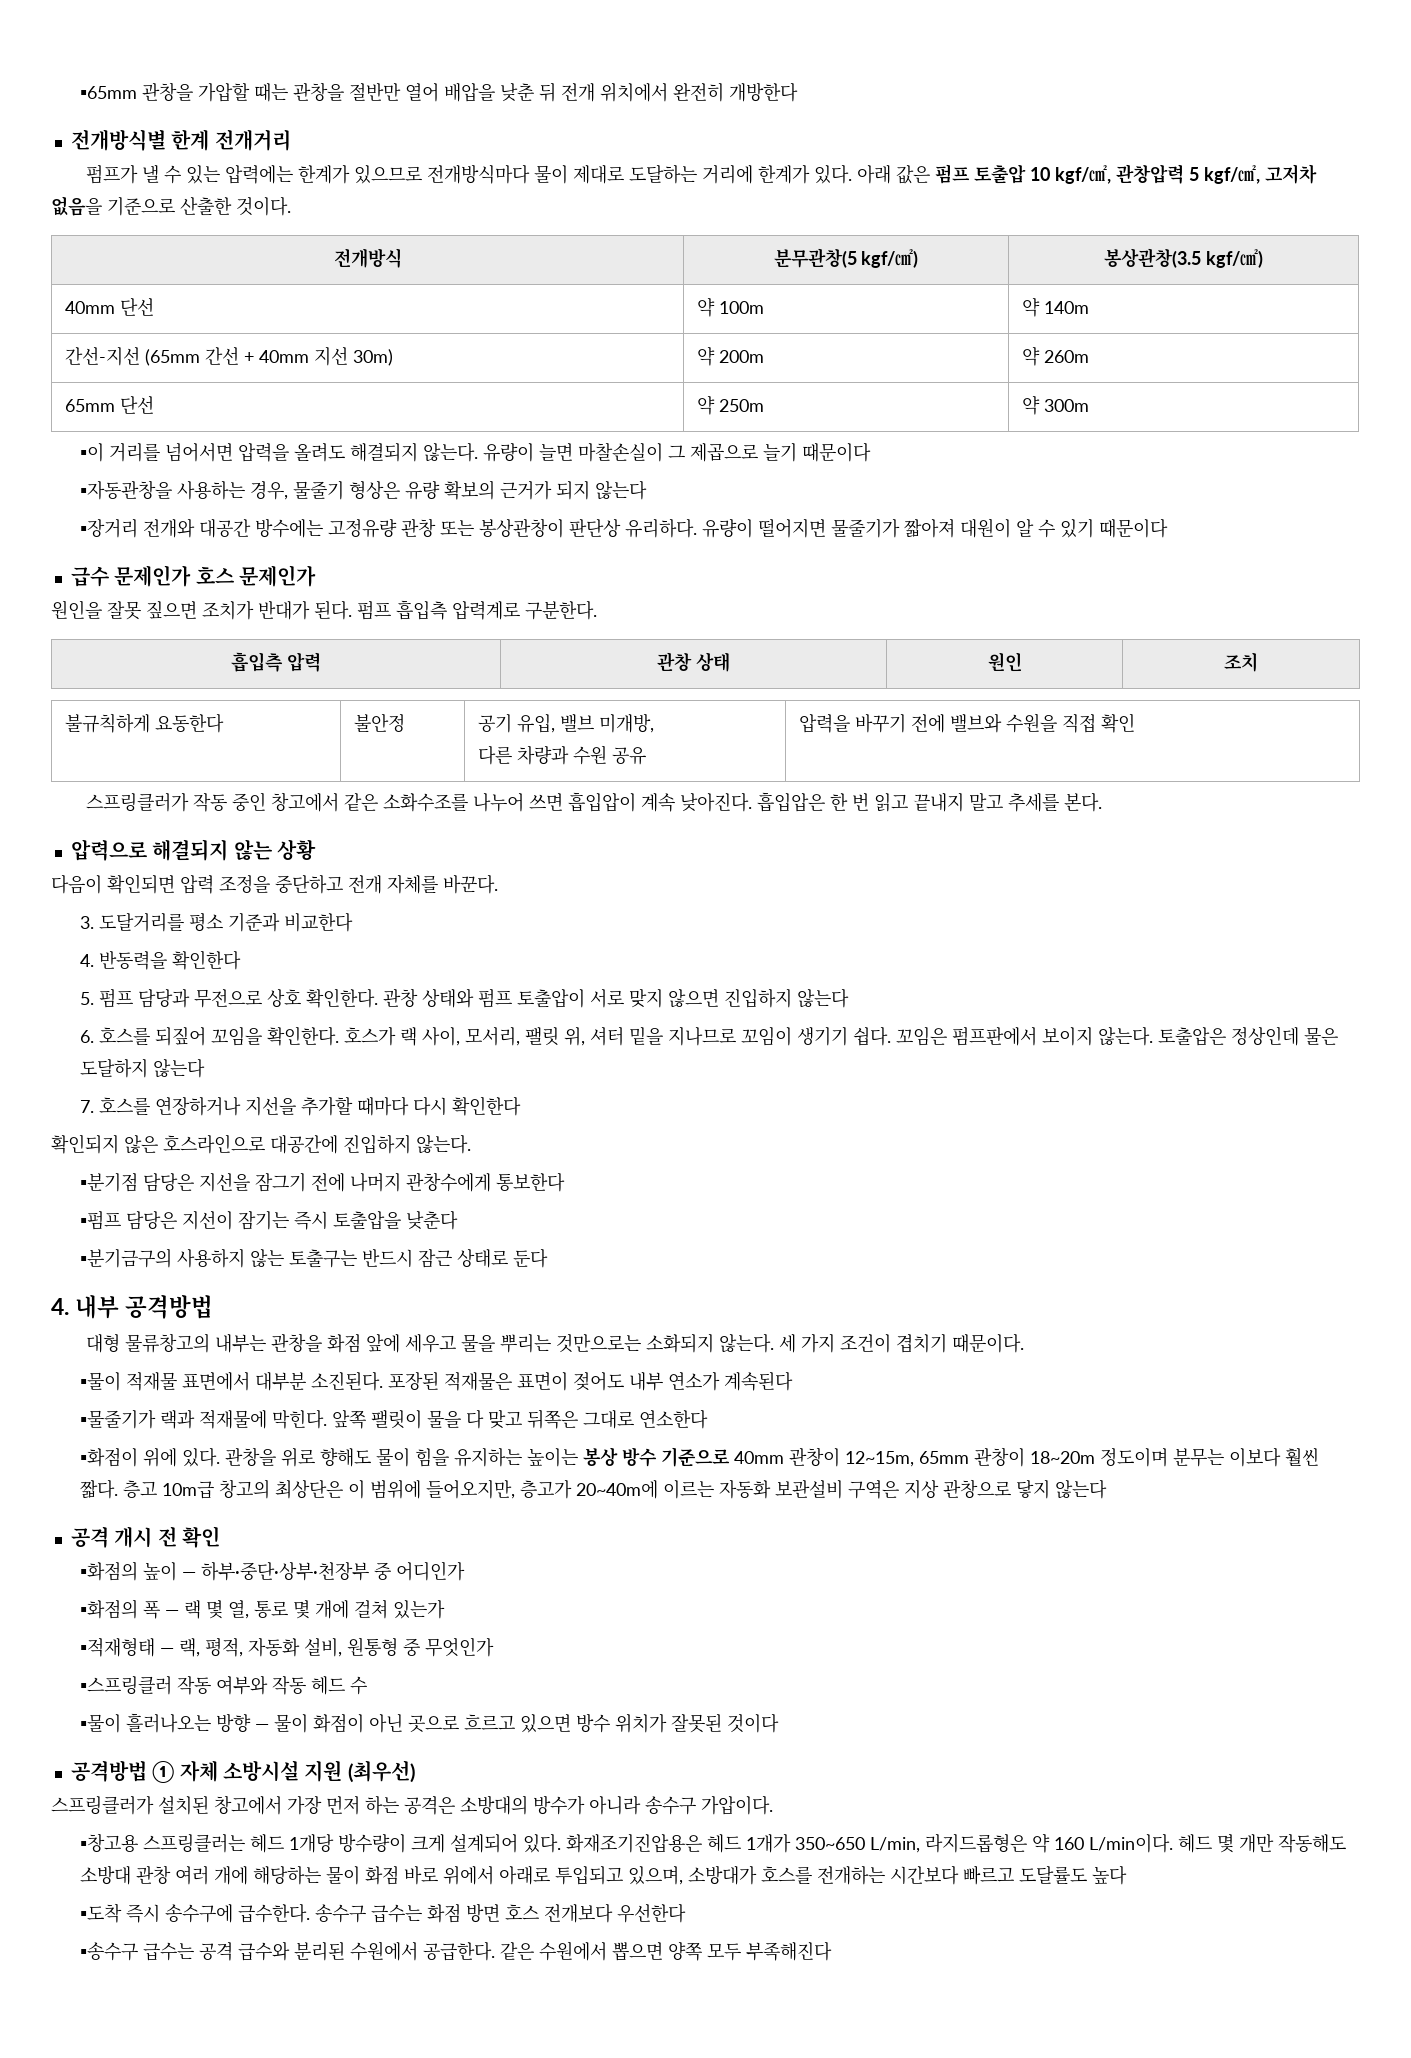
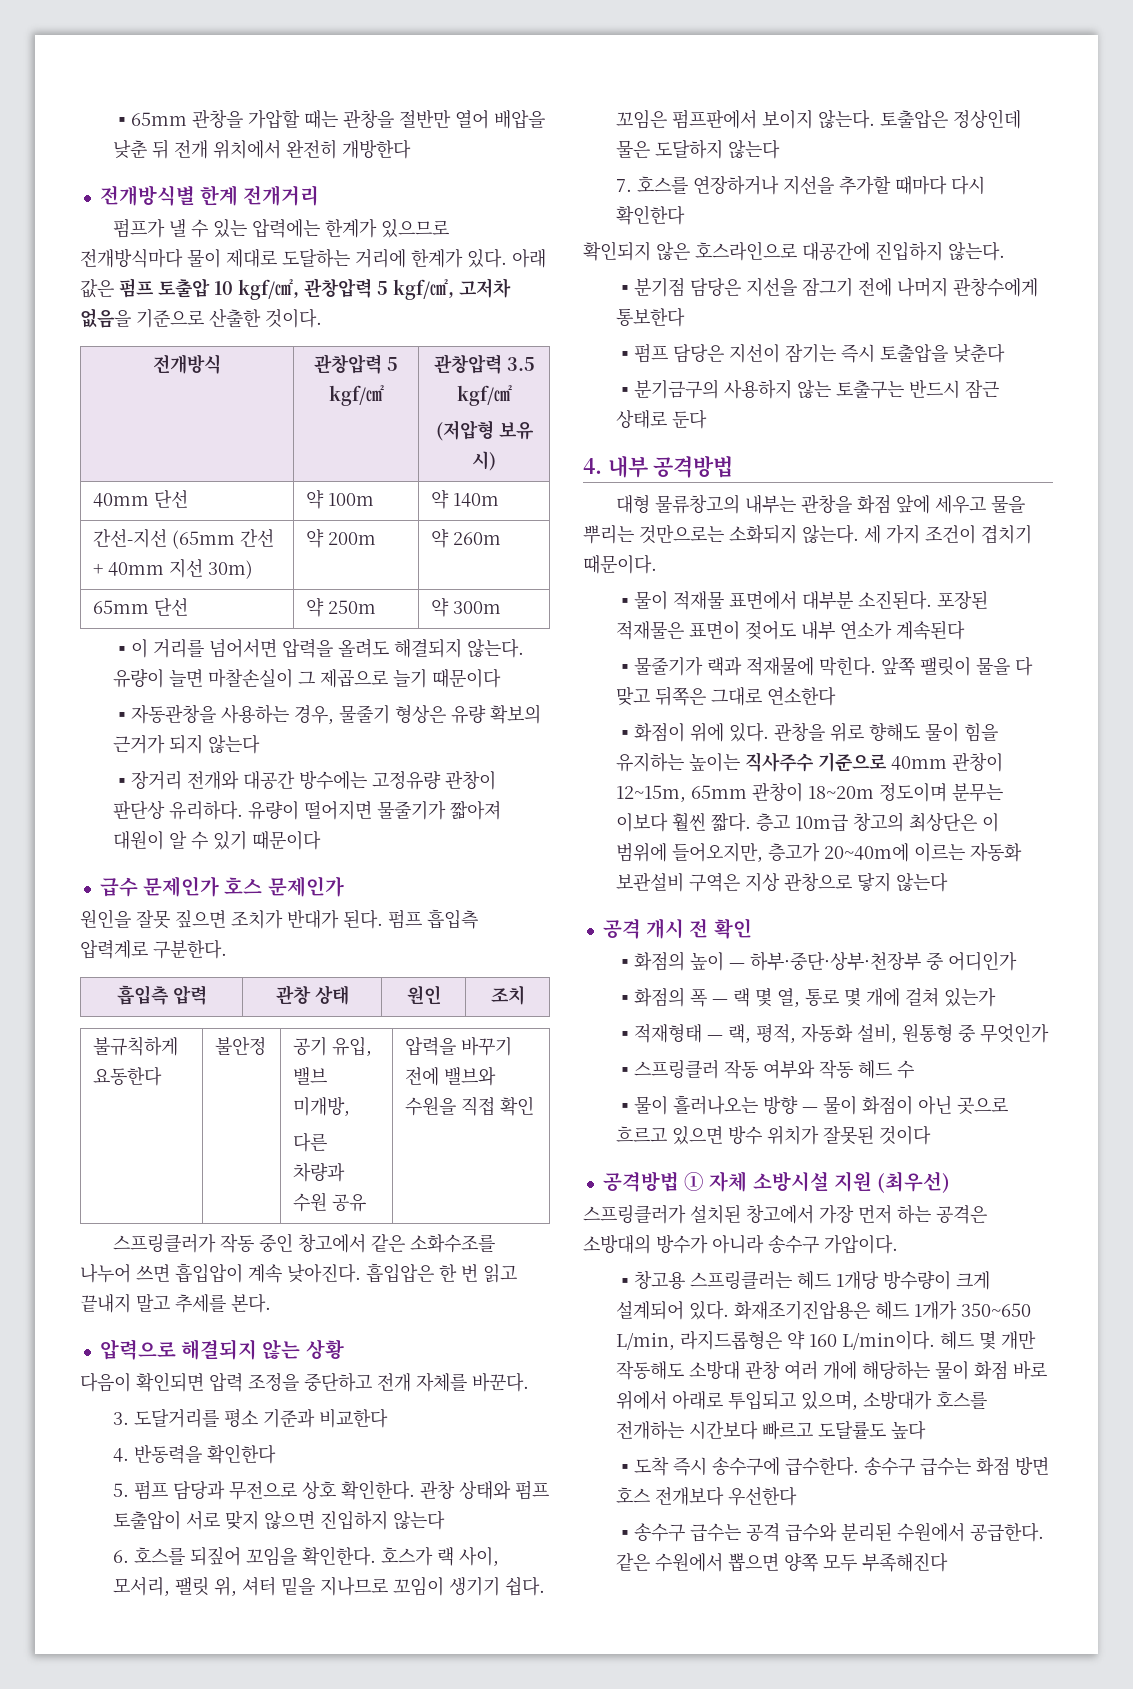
- 전개방식 | 분무관창(5 kgf/㎠) | 봉상관창(3.5 kgf/㎠)
+ 전개방식 | 관창압력 5 kgf/㎠ | 관창압력 3.5 kgf/㎠
+ (저압형 보유 시)
- ▪장거리 전개와 대공간 방수에는 고정유량 관창 또는 봉상관창이 판단상 유리하다.
+ ▪장거리 전개와 대공간 방수에는 고정유량 관창이 판단상 유리하다.
- 관창을 위로 향해도 물이 힘을 유지하는 높이는 봉상 방수 기준으로 40mm 관창이 12~15m, 65mm 관창이 18~20m 정도이며 분무는 이보다 훨씬 짧다.
+ 관창을 위로 향해도 물이 힘을 유지하는 높이는 직사주수 기준으로 40mm 관창이 12~15m, 65mm 관창이 18~20m 정도이며 분무는 이보다 훨씬 짧다.

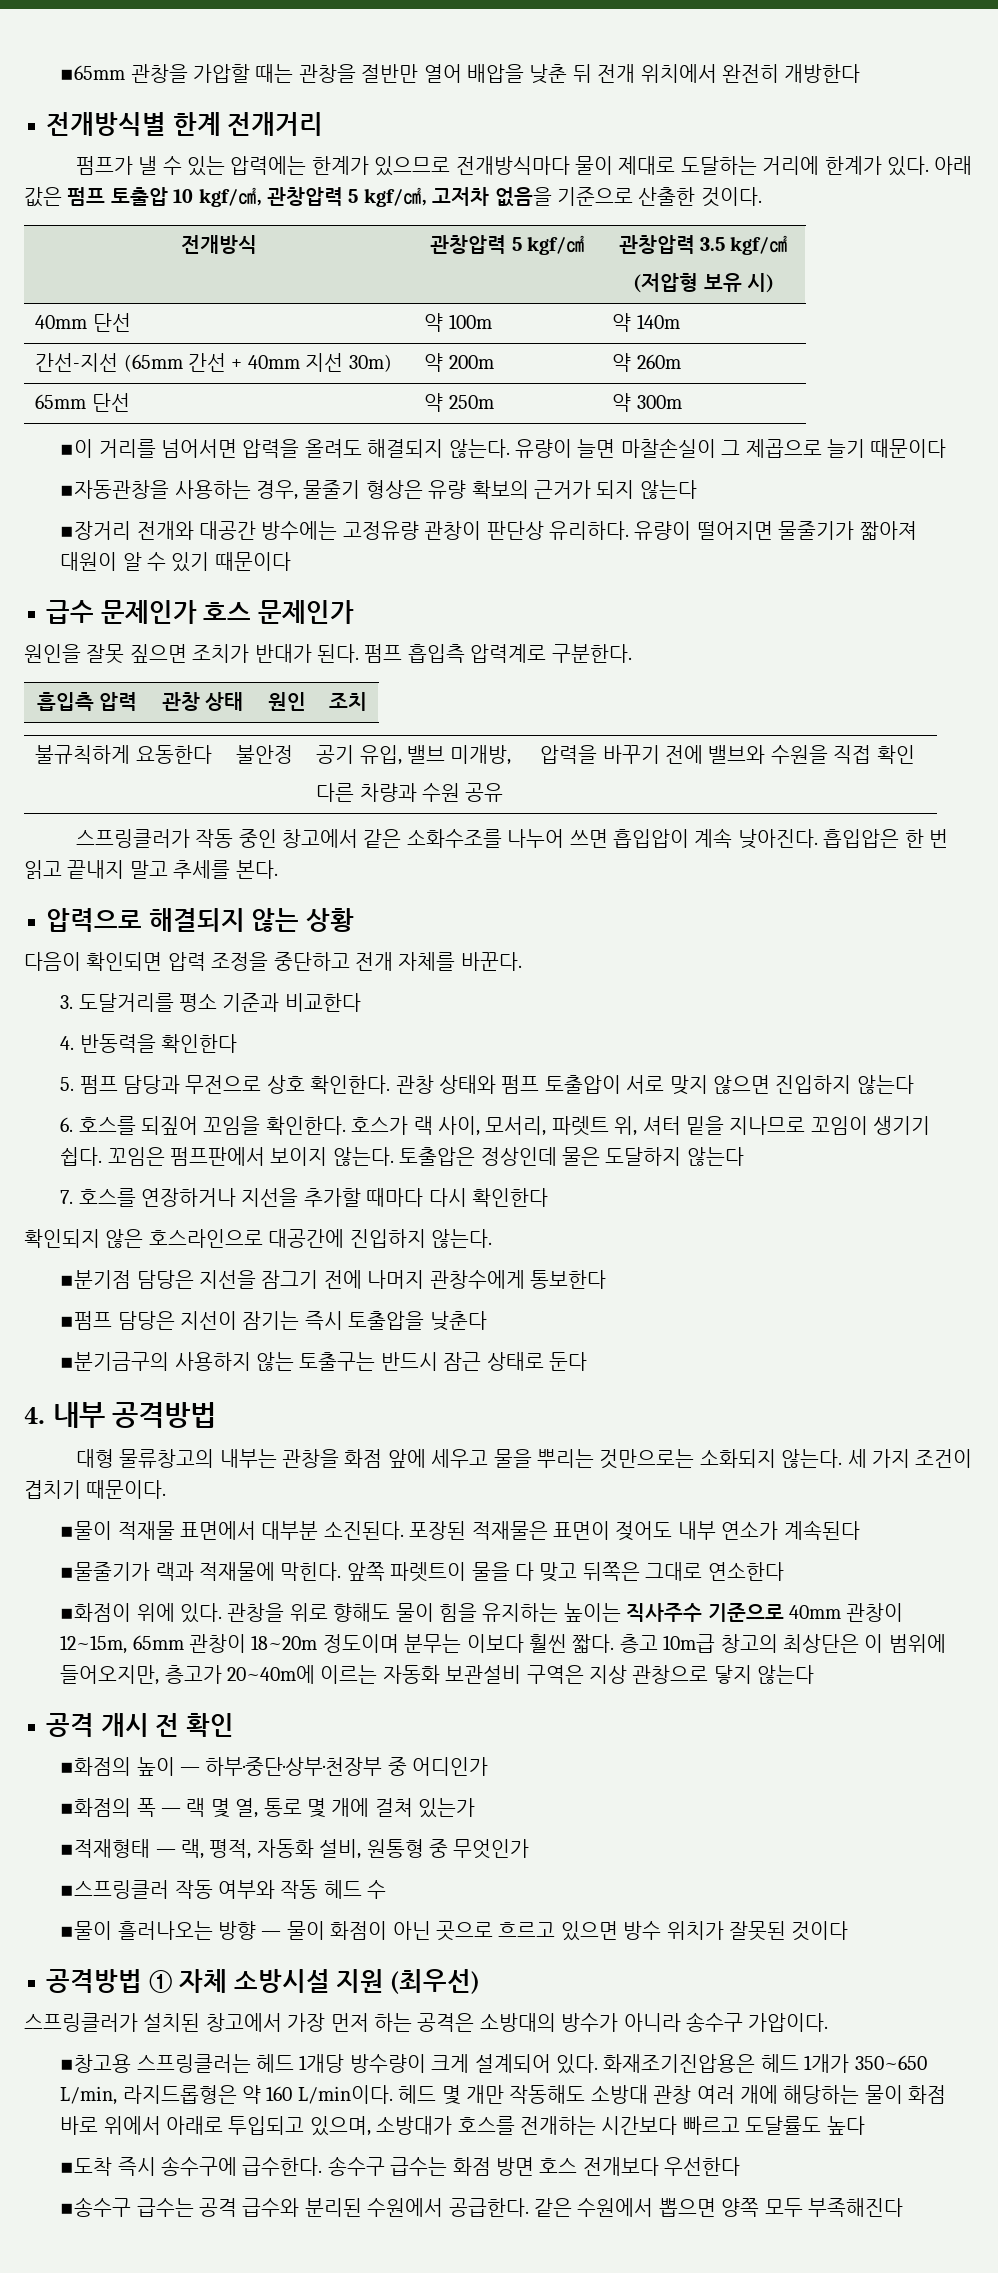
- 호스가 랙 사이, 모서리, 팰릿 위, 셔터 밑을 지나므로 꼬임이 생기기 쉽다.
+ 호스가 랙 사이, 모서리, 파렛트 위, 셔터 밑을 지나므로 꼬임이 생기기 쉽다.
- 앞쪽 팰릿이 물을 다 맞고 뒤쪽은 그대로 연소한다
+ 앞쪽 파렛트이 물을 다 맞고 뒤쪽은 그대로 연소한다

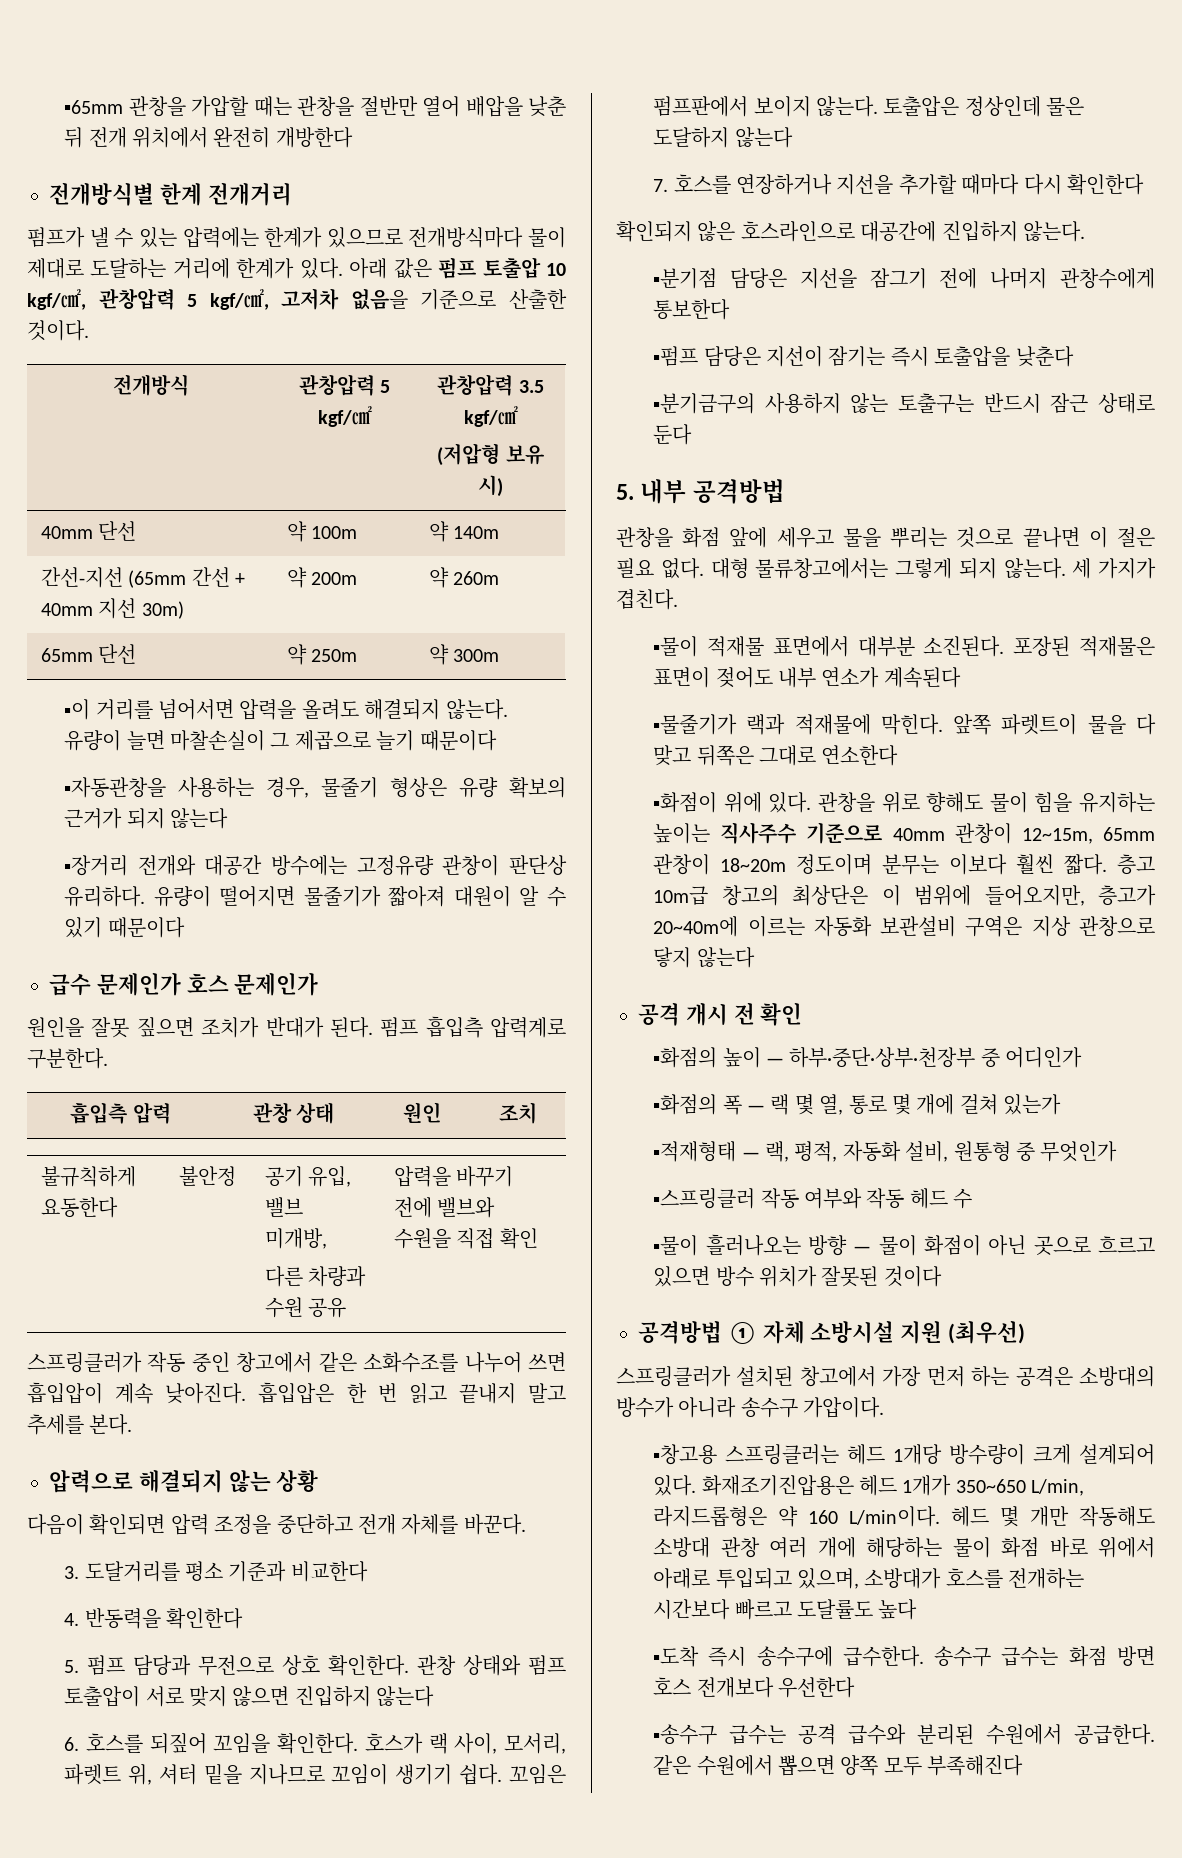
- 4. 내부 공격방법
+ 5. 내부 공격방법
- 대형 물류창고의 내부는 관창을 화점 앞에 세우고 물을 뿌리는 것만으로는 소화되지 않는다. 세 가지 조건이 겹치기 때문이다.
+ 관창을 화점 앞에 세우고 물을 뿌리는 것으로 끝나면 이 절은 필요 없다. 대형 물류창고에서는 그렇게 되지 않는다. 세 가지가 겹친다.

